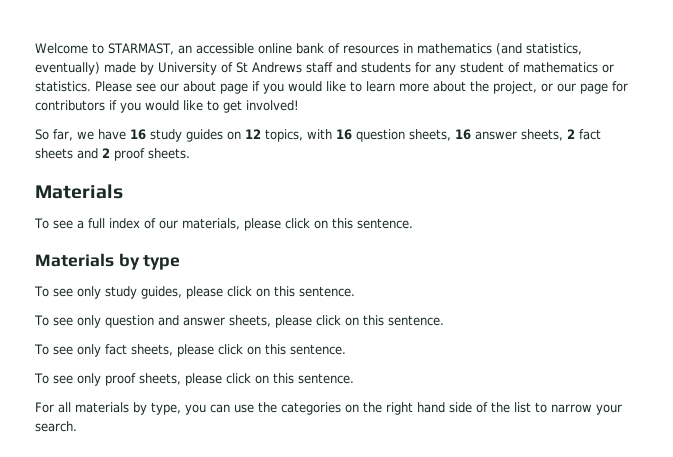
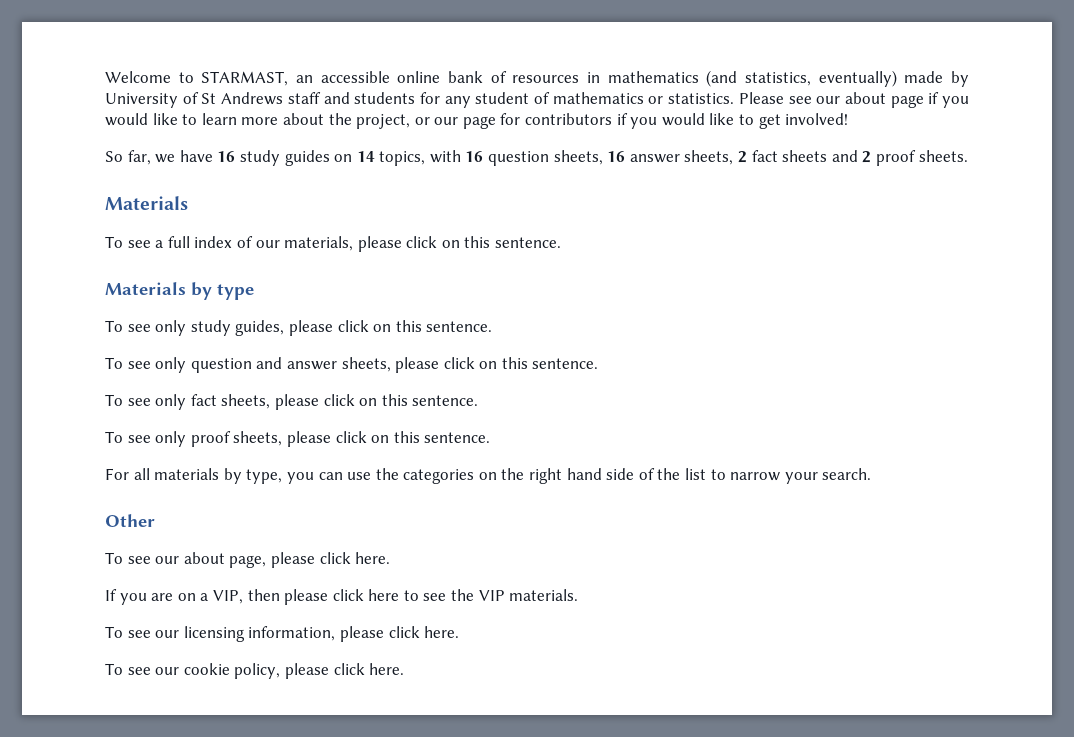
- So far, we have 16 study guides on 12 topics, with 16 question sheets, 16 answer sheets, 2 fact sheets and 2 proof sheets.
+ So far, we have 16 study guides on 14 topics, with 16 question sheets, 16 answer sheets, 2 fact sheets and 2 proof sheets.
+ Other
+ To see our about page, please click here.
+ If you are on a VIP, then please click here to see the VIP materials.
+ To see our licensing information, please click here.
+ To see our cookie policy, please click here.

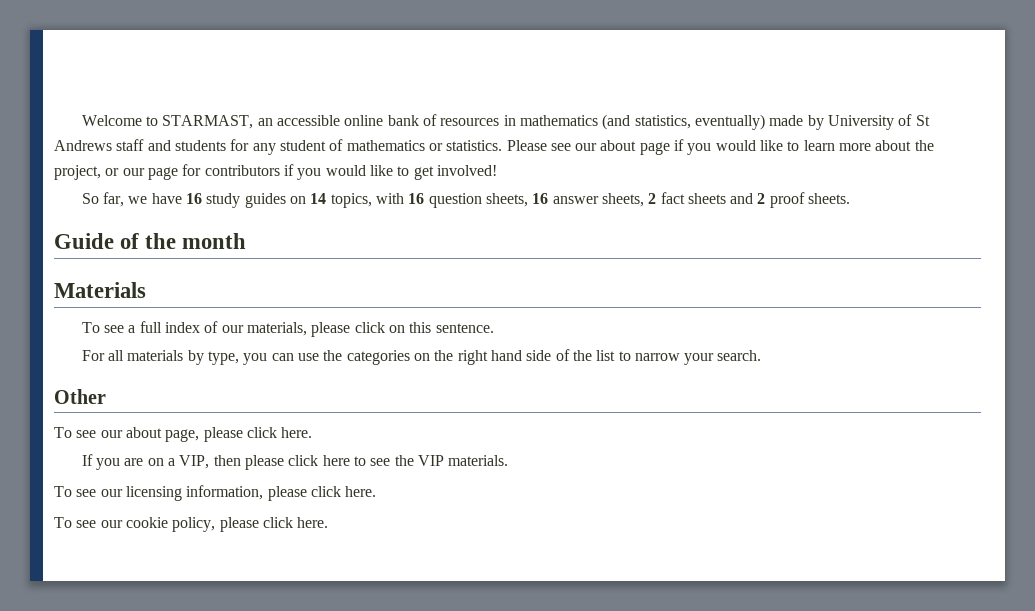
+ Guide of the month
- Materials by type
- To see only study guides, please click on this sentence.
- To see only question and answer sheets, please click on this sentence.
- To see only fact sheets, please click on this sentence.
- To see only proof sheets, please click on this sentence.

